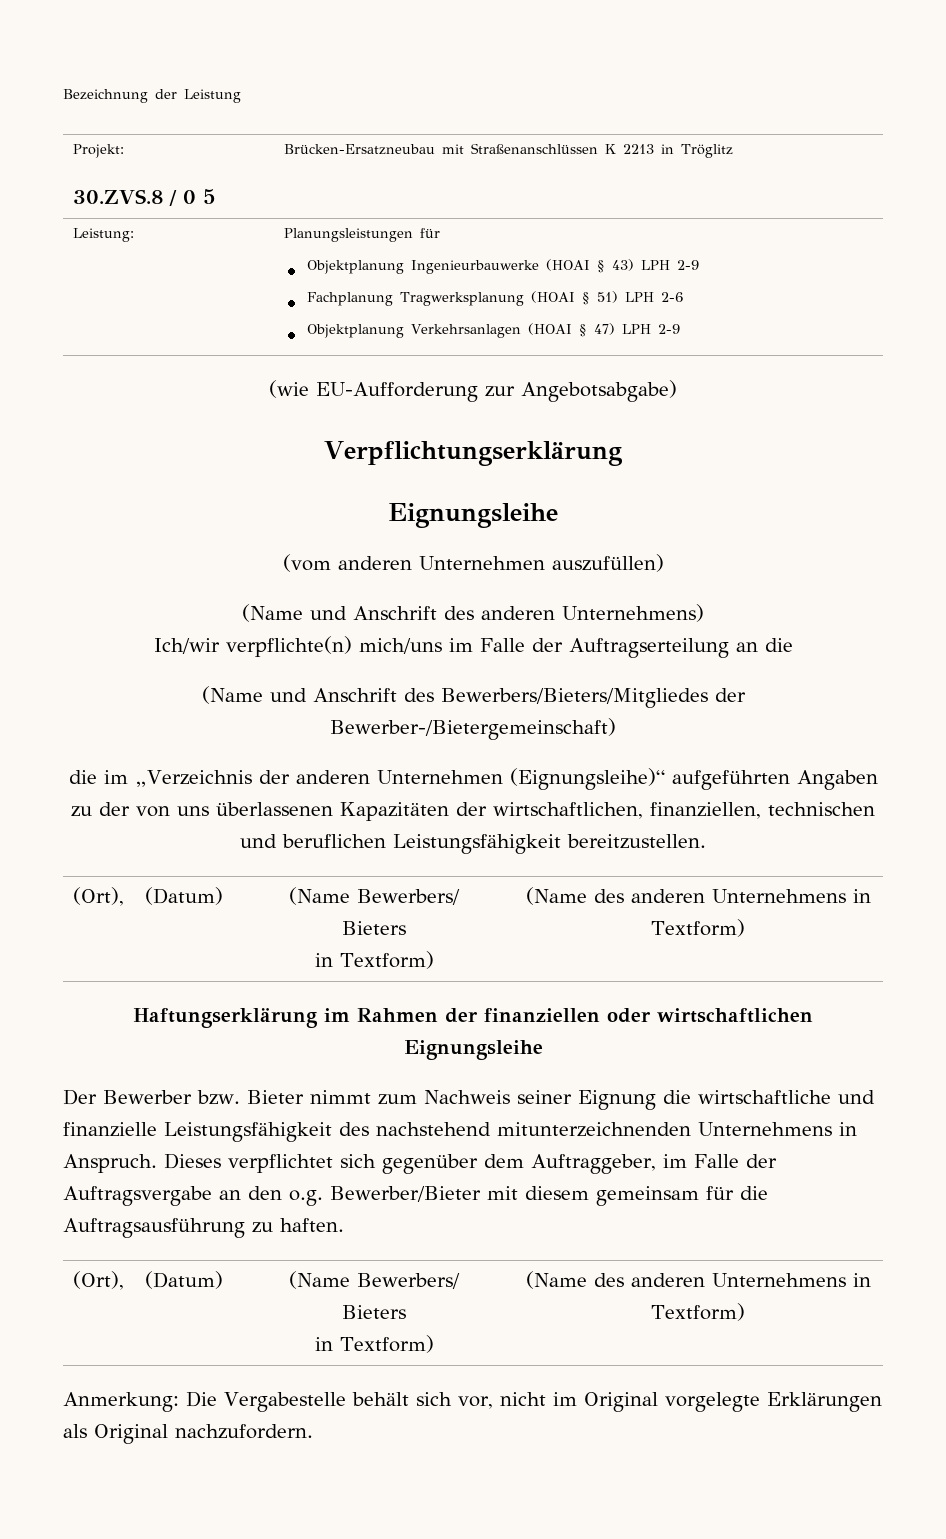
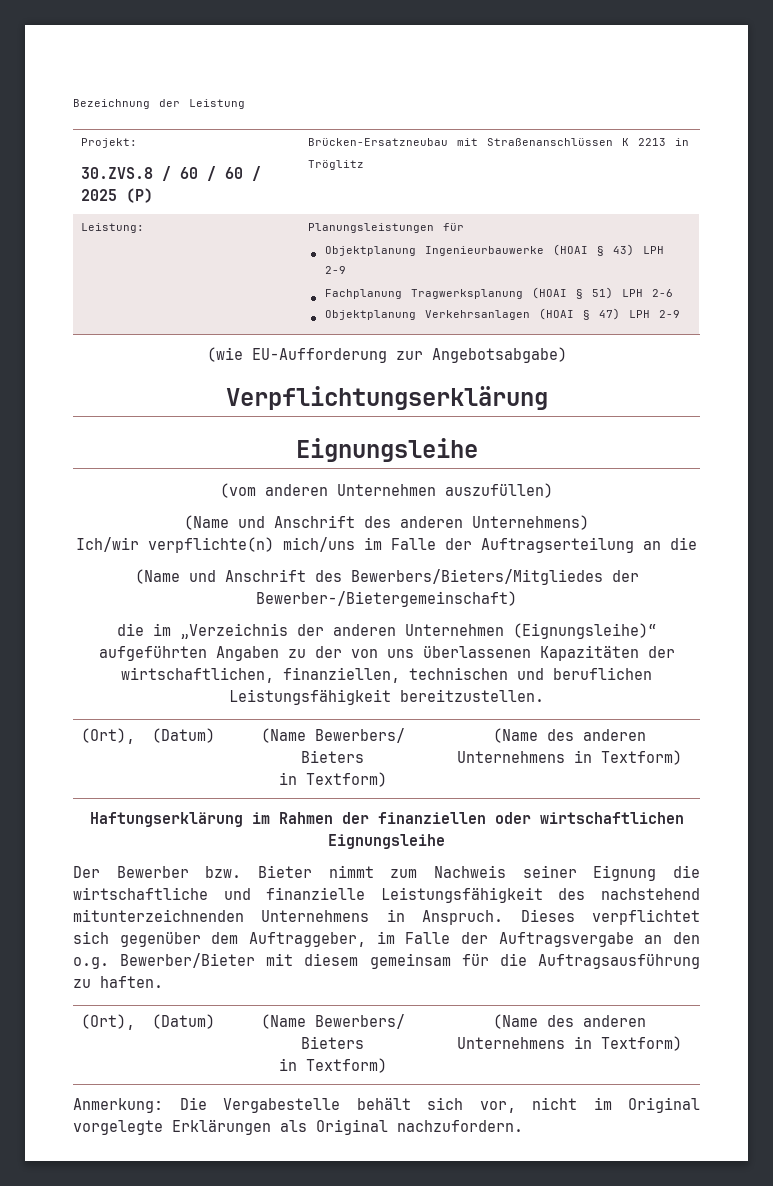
  Projekt:
- 30.ZVS.8 / 0 5 | Brücken-Ersatzneubau mit Straßenanschlüssen K 2213 in Tröglitz
+ 30.ZVS.8 / 60 / 60 / 2025 (P) | Brücken-Ersatzneubau mit Straßenanschlüssen K 2213 in Tröglitz

